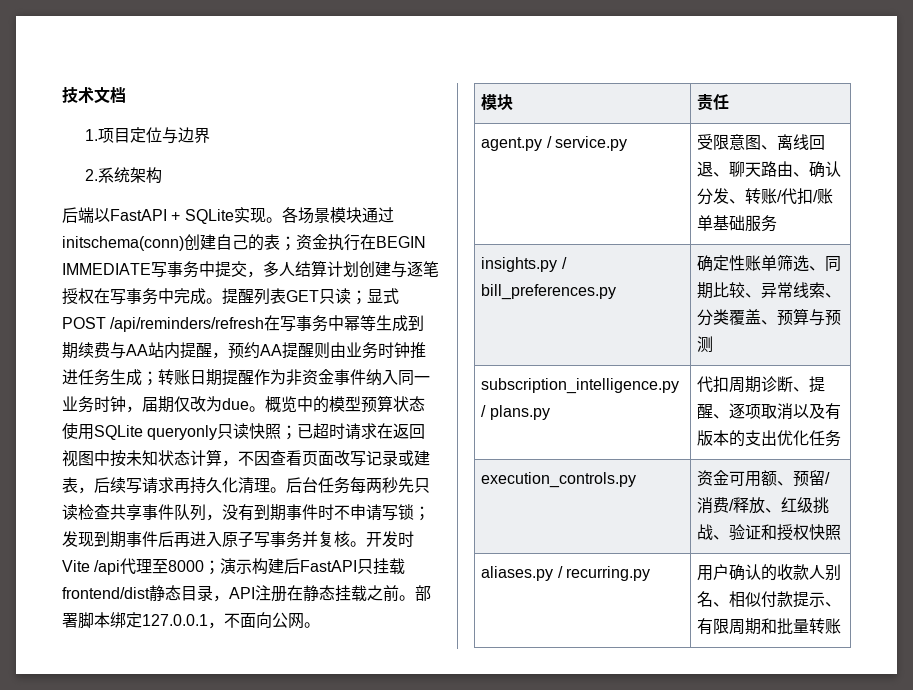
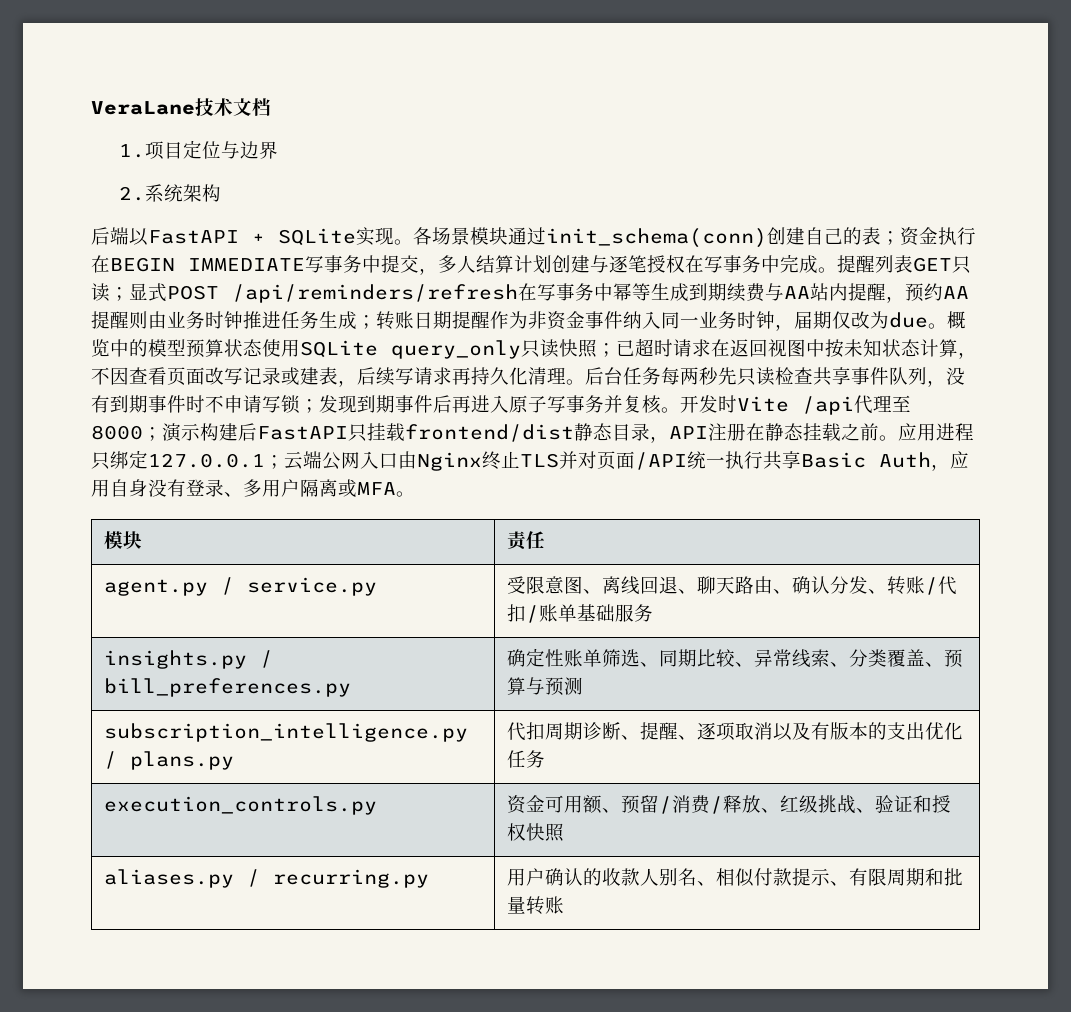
- 技术文档
+ VeraLane技术文档
- 各场景模块通过initschema(conn)创建自己的表；资金执行在BEGIN IMMEDIATE写事务中提交，多人结算计划创建与逐笔授权在写事务中完成。
+ 各场景模块通过init_schema(conn)创建自己的表；资金执行在BEGIN IMMEDIATE写事务中提交，多人结算计划创建与逐笔授权在写事务中完成。
- 概览中的模型预算状态使用SQLite queryonly只读快照；已超时请求在返回视图中按未知状态计算，不因查看页面改写记录或建表，后续写请求再持久化清理。
+ 概览中的模型预算状态使用SQLite query_only只读快照；已超时请求在返回视图中按未知状态计算，不因查看页面改写记录或建表，后续写请求再持久化清理。
- 部署脚本绑定127.0.0.1，不面向公网。
+ 应用进程只绑定127.0.0.1；云端公网入口由Nginx终止TLS并对页面/API统一执行共享Basic Auth，应用自身没有登录、多用户隔离或MFA。

